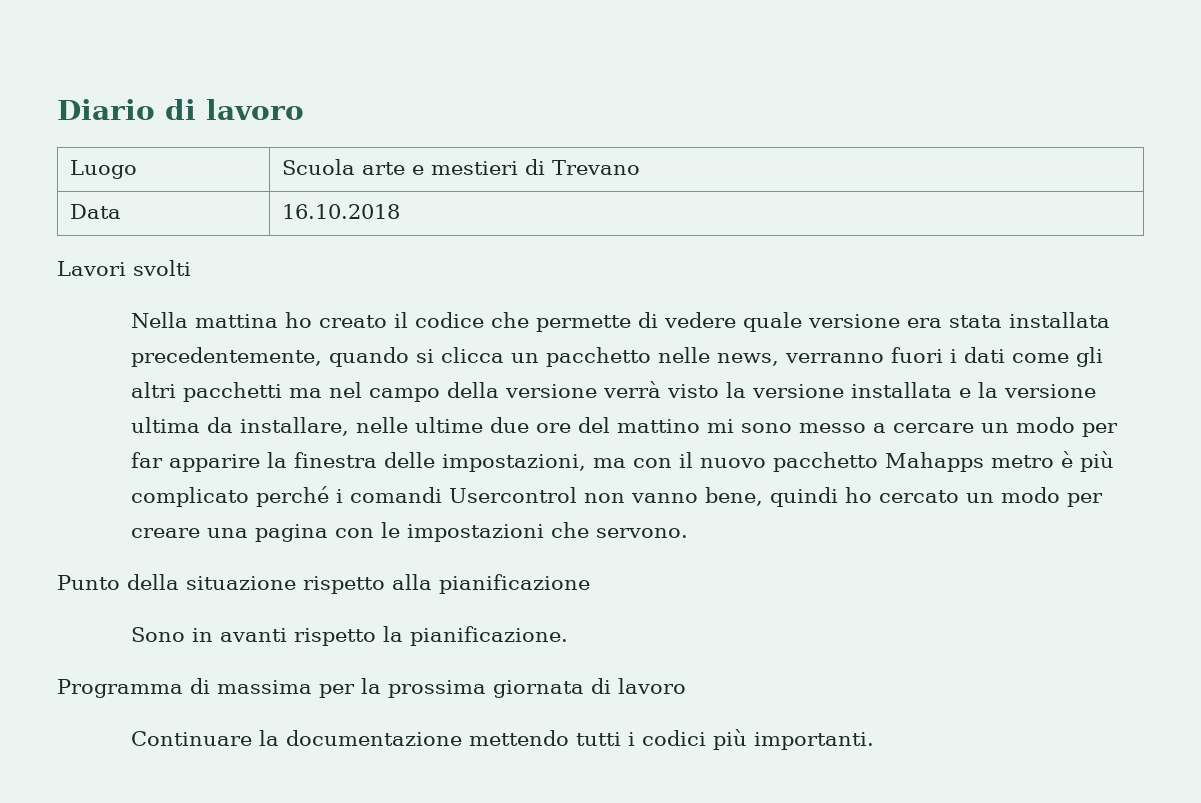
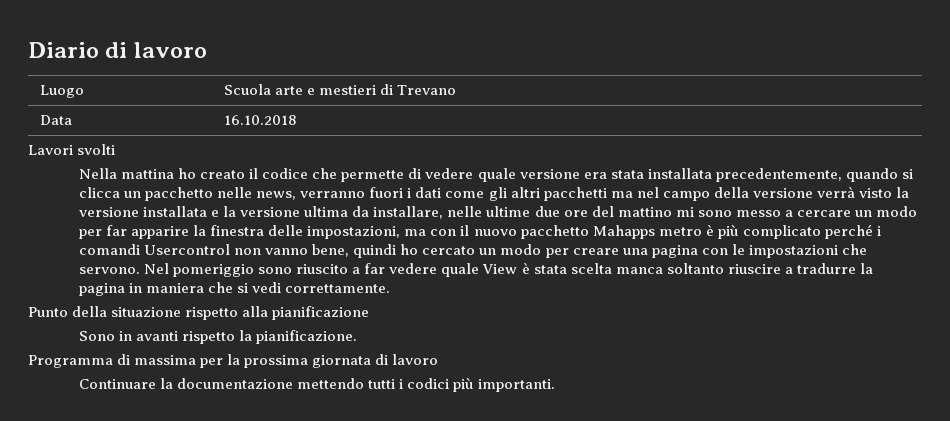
+ Nel pomeriggio sono riuscito a far vedere quale View è stata scelta manca soltanto riuscire a tradurre la pagina in maniera che si vedi correttamente.

